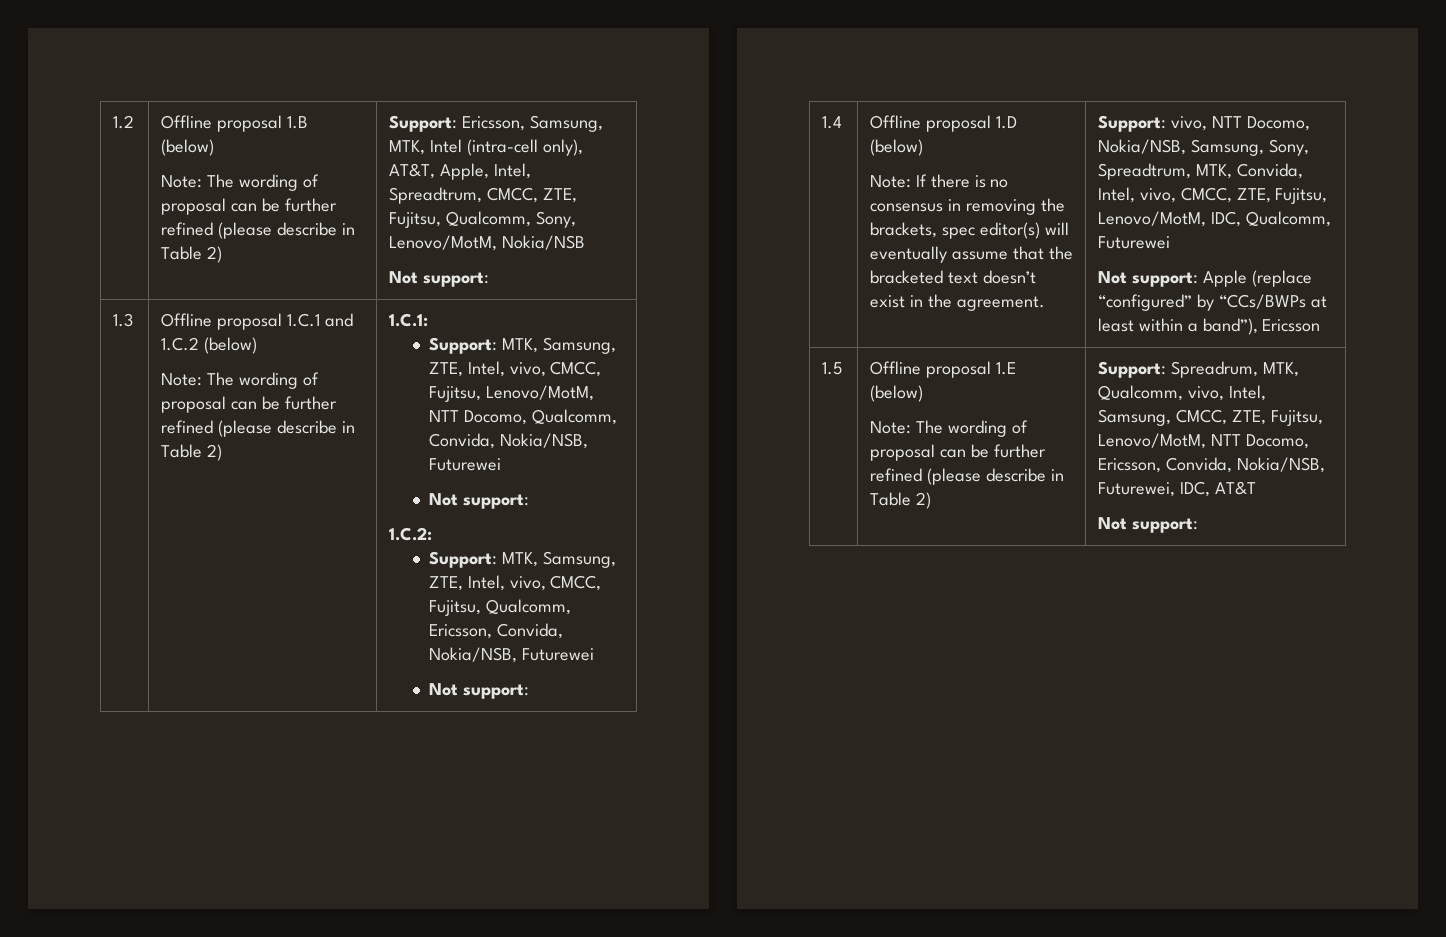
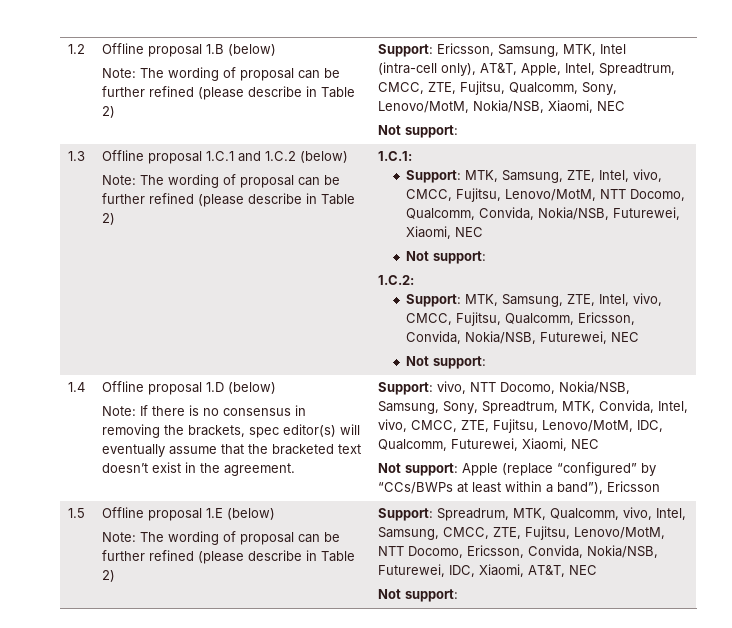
- Support: Ericsson, Samsung, MTK, Intel (intra-cell only), AT&T, Apple, Intel, Spreadtrum, CMCC, ZTE, Fujitsu, Qualcomm, Sony, Lenovo/MotM, Nokia/NSB
+ Support: Ericsson, Samsung, MTK, Intel (intra-cell only), AT&T, Apple, Intel, Spreadtrum, CMCC, ZTE, Fujitsu, Qualcomm, Sony, Lenovo/MotM, Nokia/NSB, Xiaomi, NEC
- Support: MTK, Samsung, ZTE, Intel, vivo, CMCC, Fujitsu, Lenovo/MotM, NTT Docomo, Qualcomm, Convida, Nokia/NSB, Futurewei
+ Support: MTK, Samsung, ZTE, Intel, vivo, CMCC, Fujitsu, Lenovo/MotM, NTT Docomo, Qualcomm, Convida, Nokia/NSB, Futurewei, Xiaomi, NEC
- Support: MTK, Samsung, ZTE, Intel, vivo, CMCC, Fujitsu, Qualcomm, Ericsson, Convida, Nokia/NSB, Futurewei
+ Support: MTK, Samsung, ZTE, Intel, vivo, CMCC, Fujitsu, Qualcomm, Ericsson, Convida, Nokia/NSB, Futurewei, NEC
- Support: vivo, NTT Docomo, Nokia/NSB, Samsung, Sony, Spreadtrum, MTK, Convida, Intel, vivo, CMCC, ZTE, Fujitsu, Lenovo/MotM, IDC, Qualcomm, Futurewei
+ Support: vivo, NTT Docomo, Nokia/NSB, Samsung, Sony, Spreadtrum, MTK, Convida, Intel, vivo, CMCC, ZTE, Fujitsu, Lenovo/MotM, IDC, Qualcomm, Futurewei, Xiaomi, NEC
- Support: Spreadrum, MTK, Qualcomm, vivo, Intel, Samsung, CMCC, ZTE, Fujitsu, Lenovo/MotM, NTT Docomo, Ericsson, Convida, Nokia/NSB, Futurewei, IDC, AT&T
+ Support: Spreadrum, MTK, Qualcomm, vivo, Intel, Samsung, CMCC, ZTE, Fujitsu, Lenovo/MotM, NTT Docomo, Ericsson, Convida, Nokia/NSB, Futurewei, IDC, Xiaomi, AT&T, NEC

